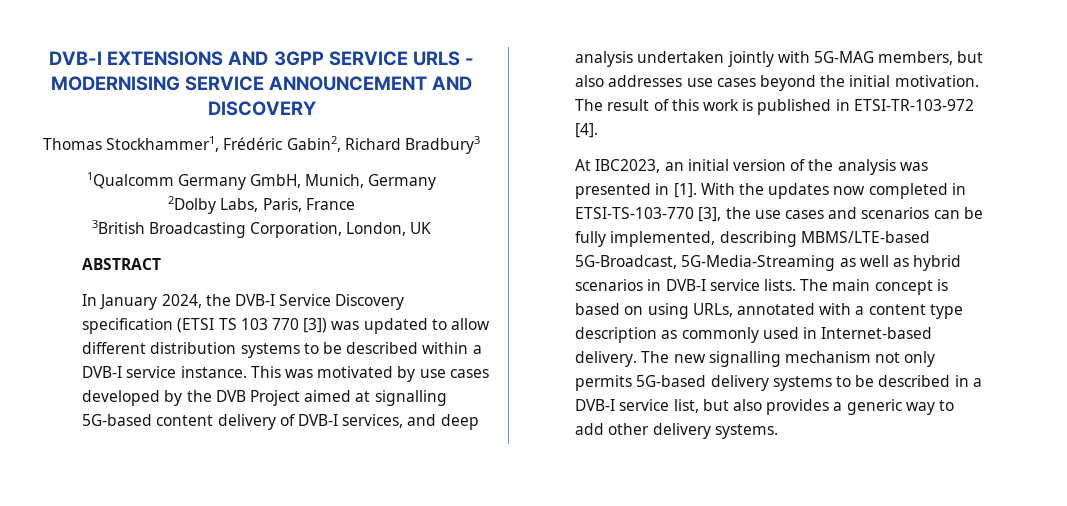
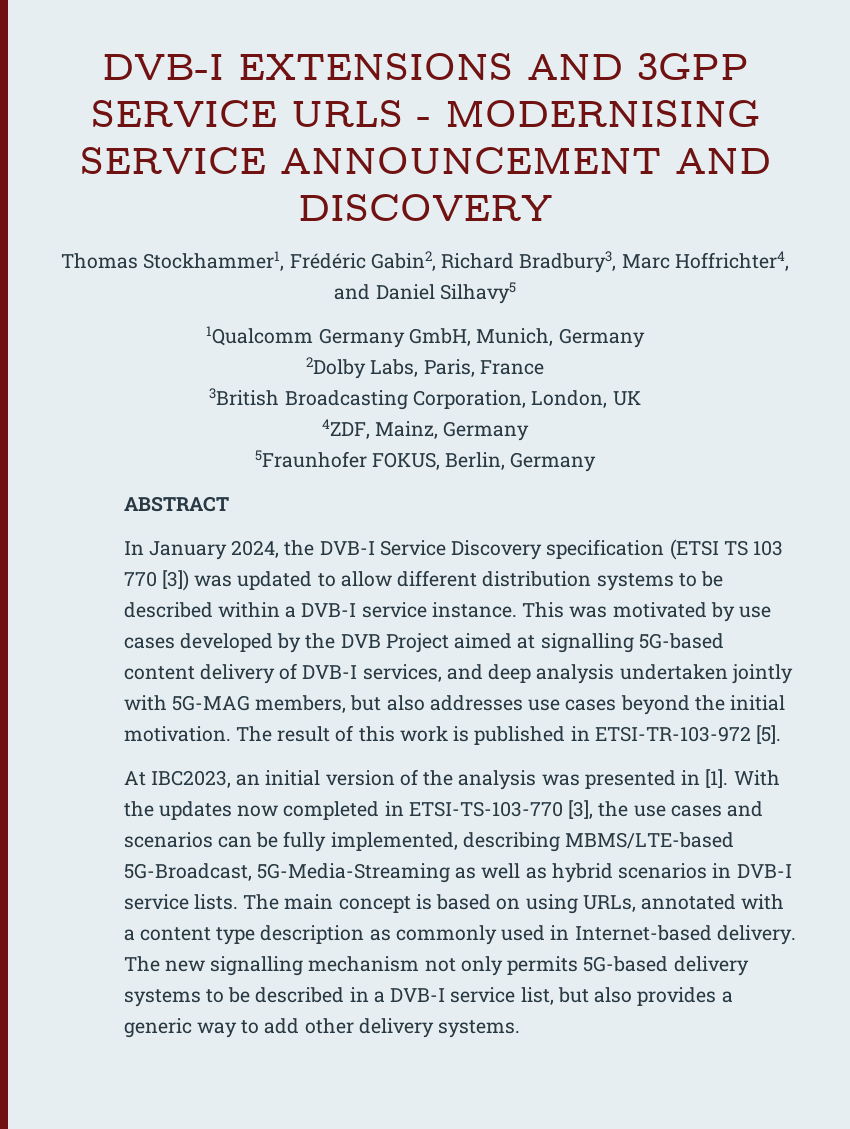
- Thomas Stockhammer1, Frédéric Gabin2, Richard Bradbury3
+ Thomas Stockhammer1, Frédéric Gabin2, Richard Bradbury3, Marc Hoffrichter4, and Daniel Silhavy5
+ 4ZDF, Mainz, Germany
+ 5Fraunhofer FOKUS, Berlin, Germany
- The result of this work is published in ETSI-TR-103-972 [4].
+ The result of this work is published in ETSI-TR-103-972 [5].

